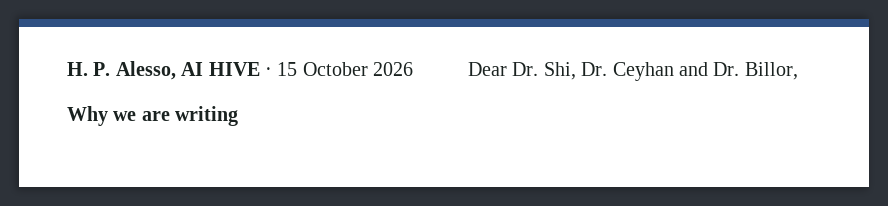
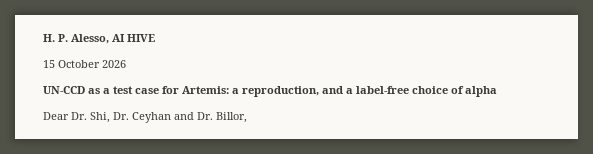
- H. P. Alesso, AI HIVE · 15 October 2026
+ H. P. Alesso, AI HIVE
+ 15 October 2026
- Why we are writing
+ UN-CCD as a test case for Artemis: a reproduction, and a label-free choice of alpha

